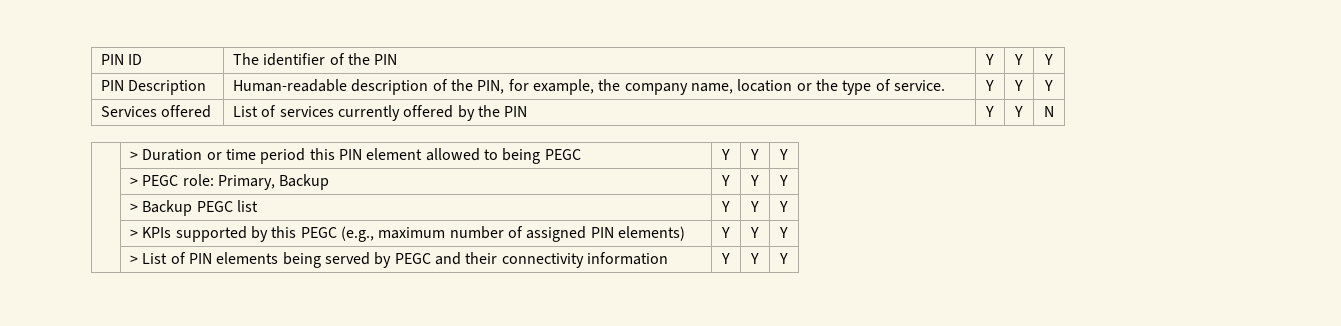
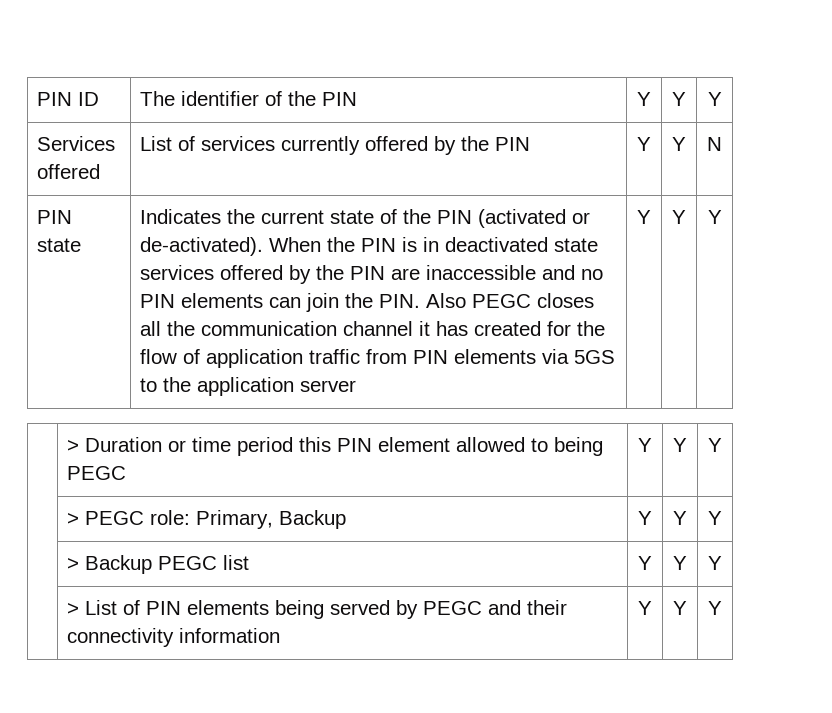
- PIN Description | Human-readable description of the PIN, for example, the company name, location or the type of service. | Y | Y | Y
+ PIN state | Indicates the current state of the PIN (activated or de-activated). When the PIN is in deactivated state services offered by the PIN are inaccessible and no PIN elements can join the PIN. Also PEGC closes all the communication channel it has created for the flow of application traffic from PIN elements via 5GS to the application server | Y | Y | Y
- | > KPIs supported by this PEGC (e.g., maximum number of assigned PIN elements) | Y | Y | Y

